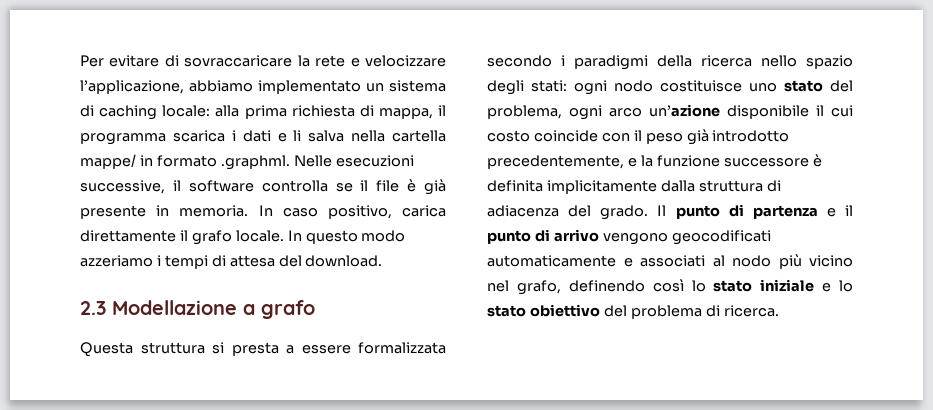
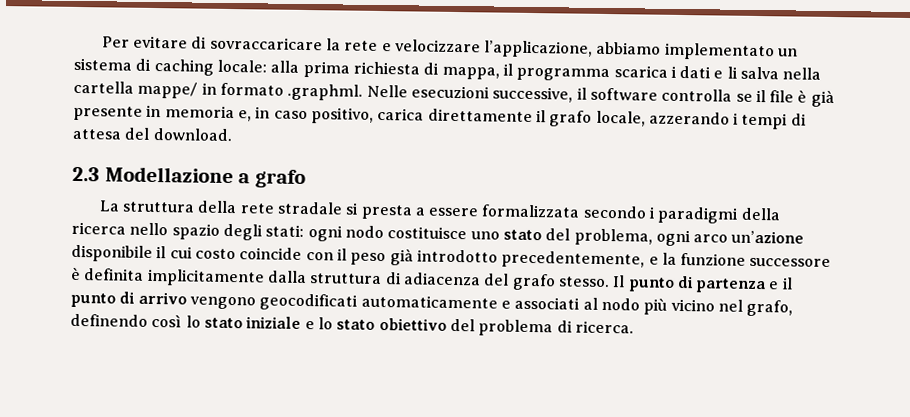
- Per evitare di sovraccaricare la rete e velocizzare l’applicazione, abbiamo implementato un sistema di caching locale: alla prima richiesta di mappa, il programma scarica i dati e li salva nella cartella mappe/ in formato .graphml. Nelle esecuzioni successive, il software controlla se il file è già presente in memoria. In caso positivo, carica direttamente il grafo locale. In questo modo azzeriamo i tempi di attesa del download.
+ Per evitare di sovraccaricare la rete e velocizzare l’applicazione, abbiamo implementato un sistema di caching locale: alla prima richiesta di mappa, il programma scarica i dati e li salva nella cartella mappe/ in formato .graphml. Nelle esecuzioni successive, il software controlla se il file è già presente in memoria e, in caso positivo, carica direttamente il grafo locale, azzerando i tempi di attesa del download.
- Questa struttura si presta a essere formalizzata secondo i paradigmi della ricerca nello spazio degli stati: ogni nodo costituisce uno stato del problema, ogni arco un’azione disponibile il cui costo coincide con il peso già introdotto precedentemente, e la funzione successore è definita implicitamente dalla struttura di adiacenza del grado.
+ La struttura della rete stradale si presta a essere formalizzata secondo i paradigmi della ricerca nello spazio degli stati: ogni nodo costituisce uno stato del problema, ogni arco un’azione disponibile il cui costo coincide con il peso già introdotto precedentemente, e la funzione successore è definita implicitamente dalla struttura di adiacenza del grafo stesso.

